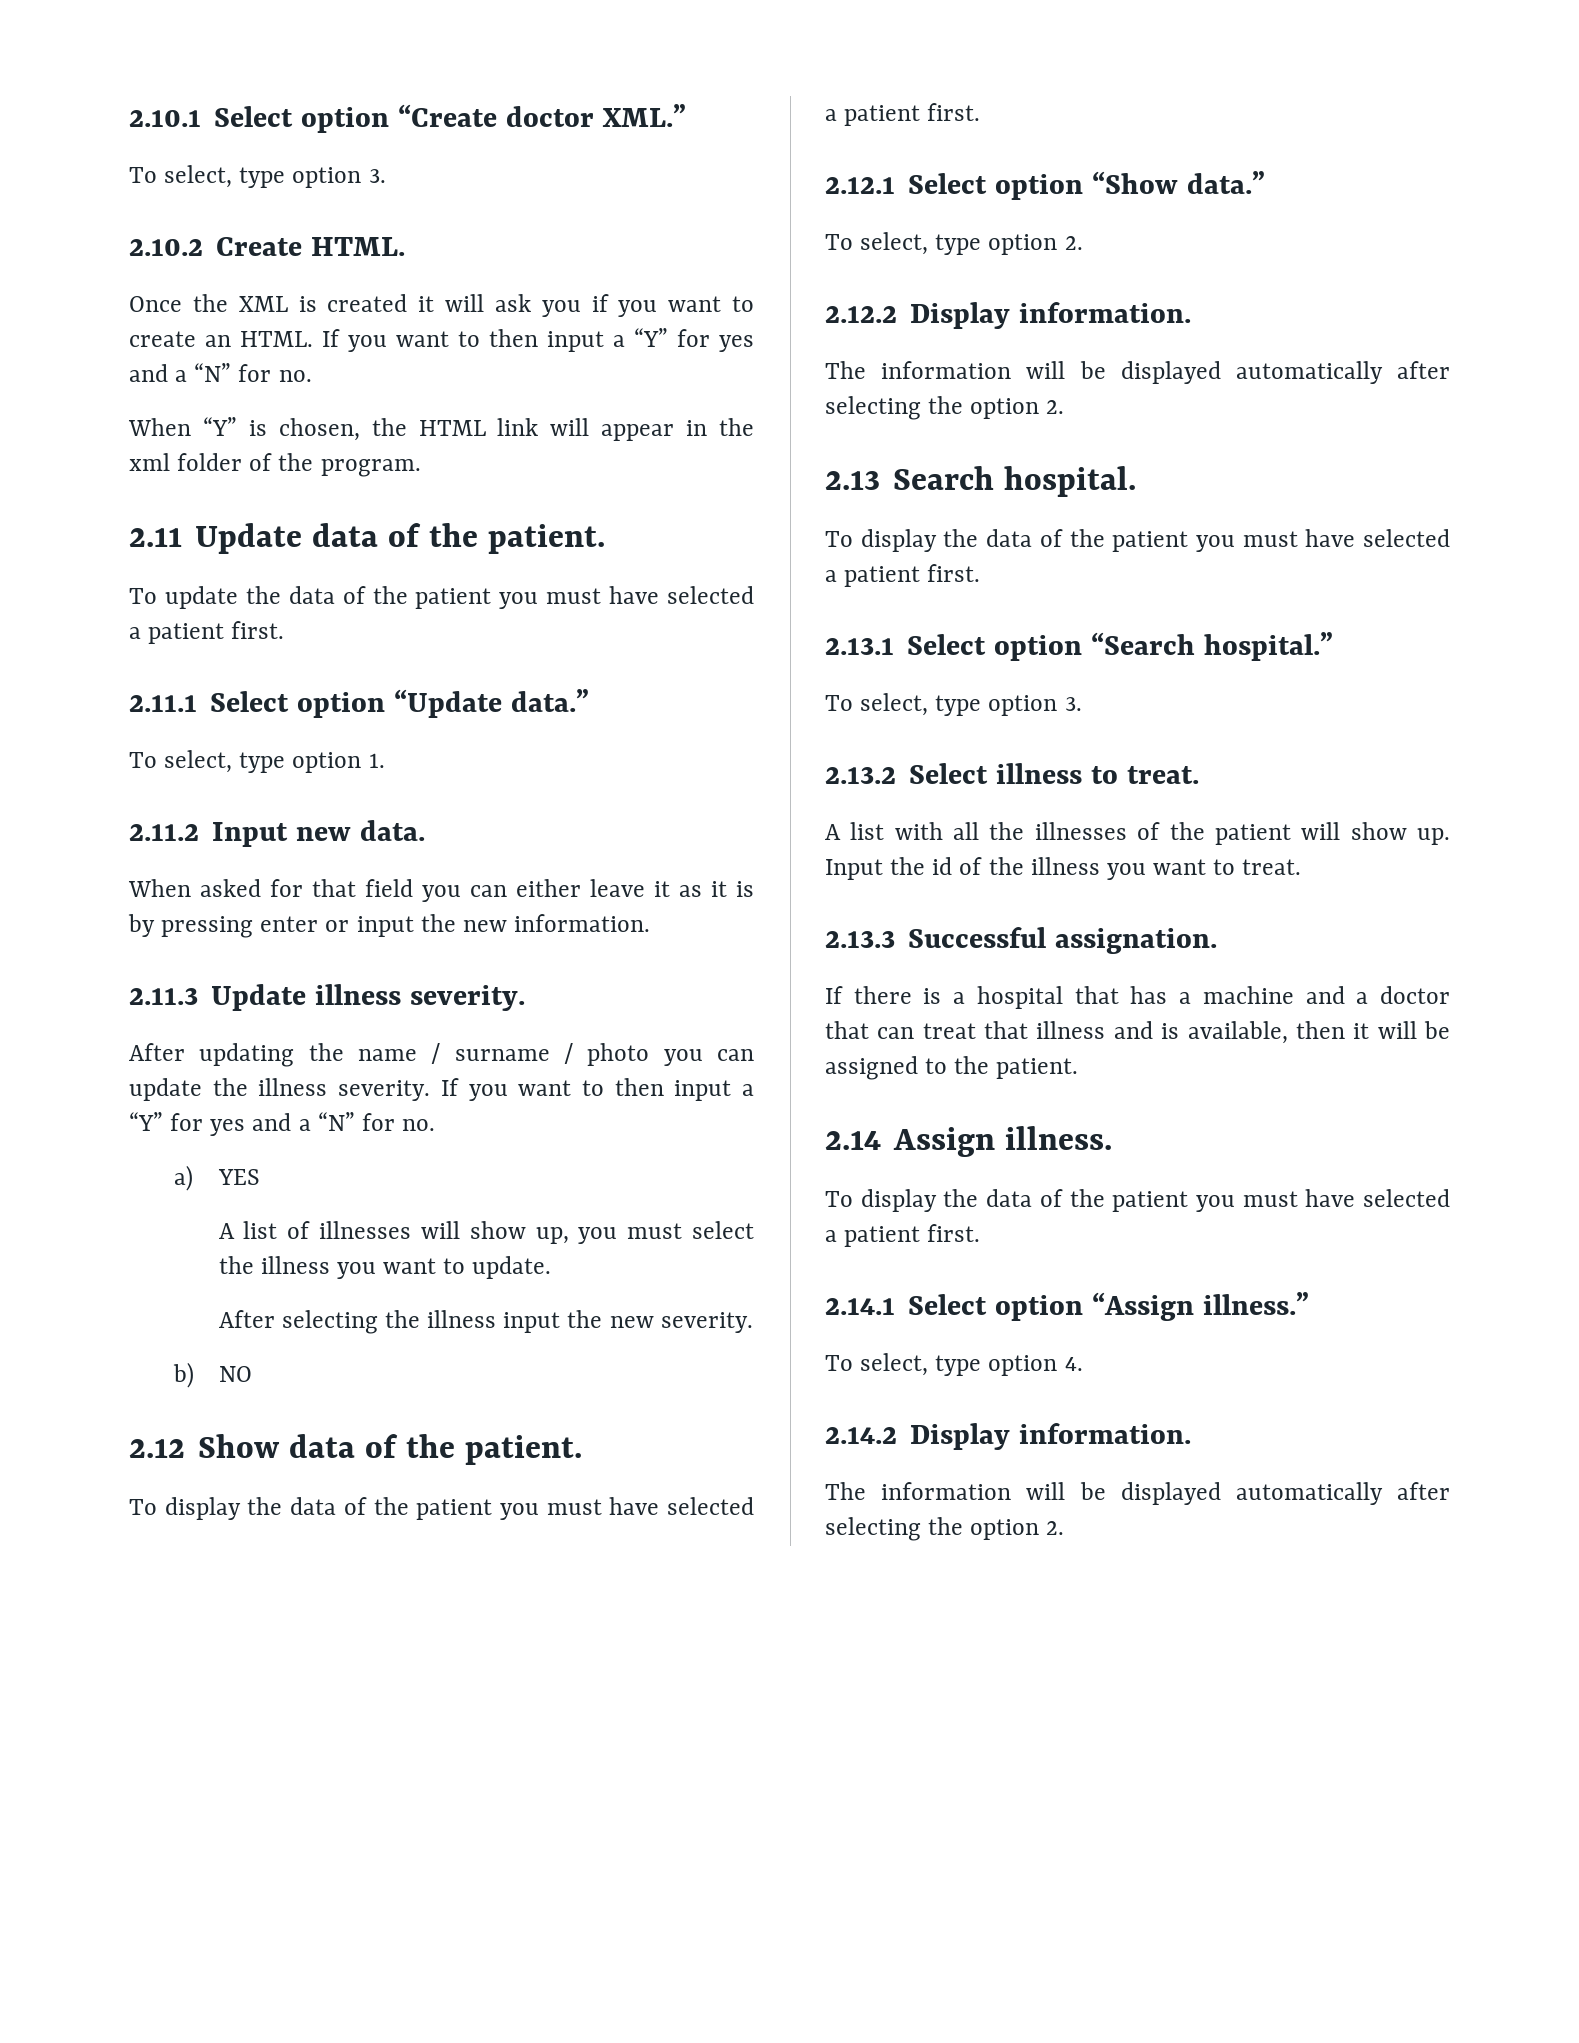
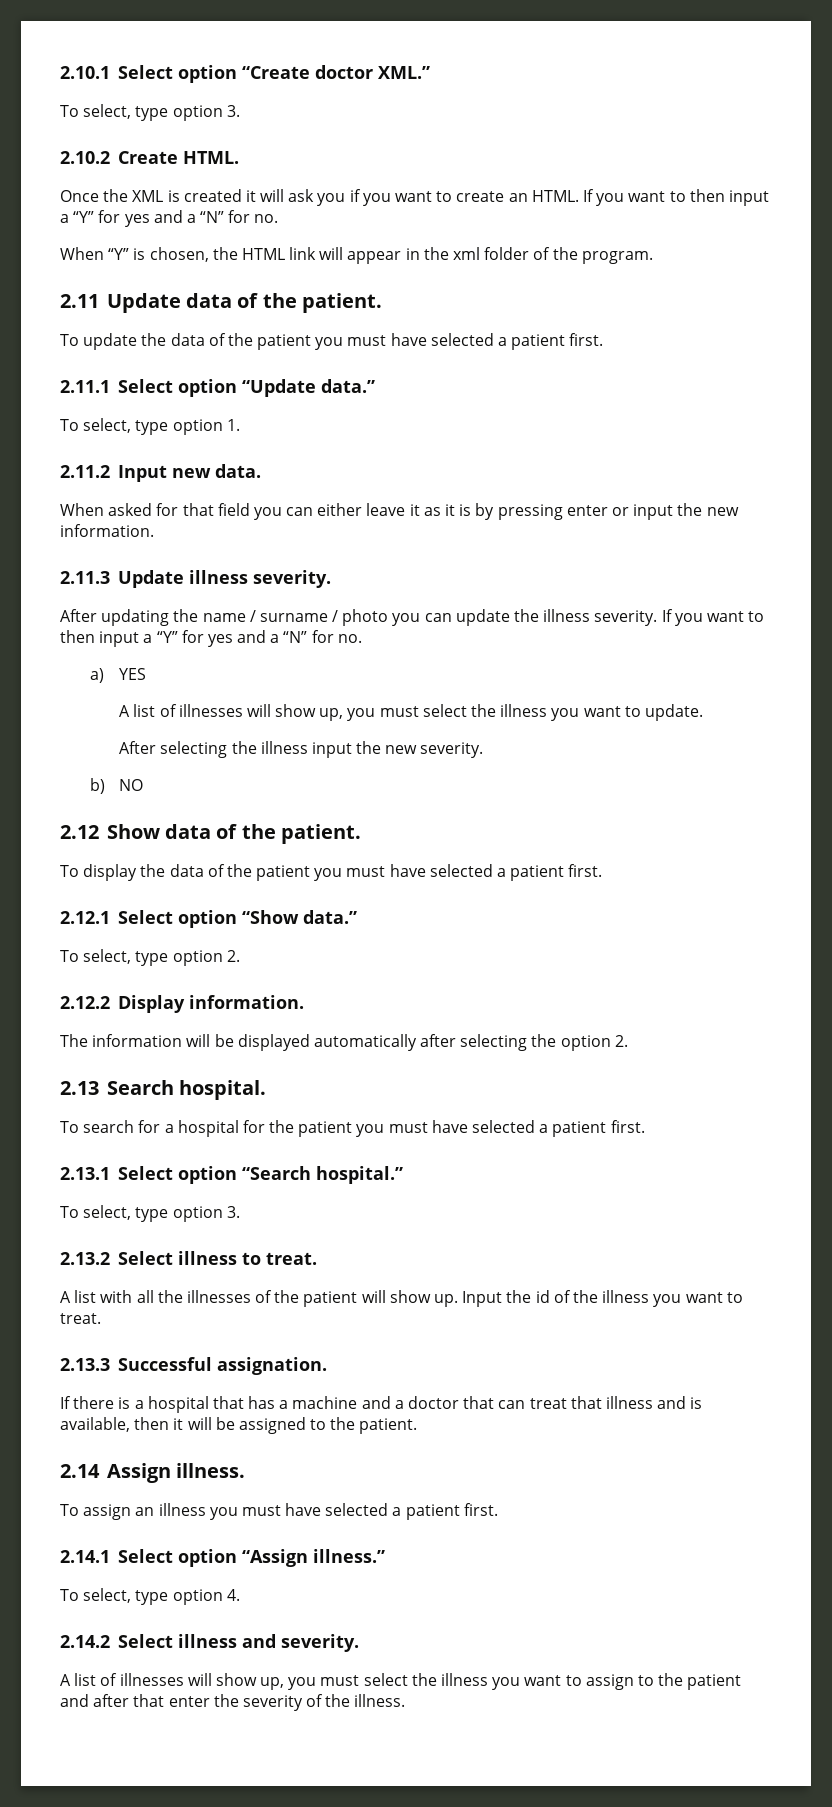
  2.13 Search hospital.
- To display the data of the patient you must have selected a patient first.
+ To search for a hospital for the patient you must have selected a patient first.
  2.14 Assign illness.
- To display the data of the patient you must have selected a patient first.
+ To assign an illness you must have selected a patient first.
- 2.14.2 Display information.
- The information will be displayed automatically after selecting the option 2.
+ 2.14.2 Select illness and severity.
+ A list of illnesses will show up, you must select the illness you want to assign to the patient and after that enter the severity of the illness.

